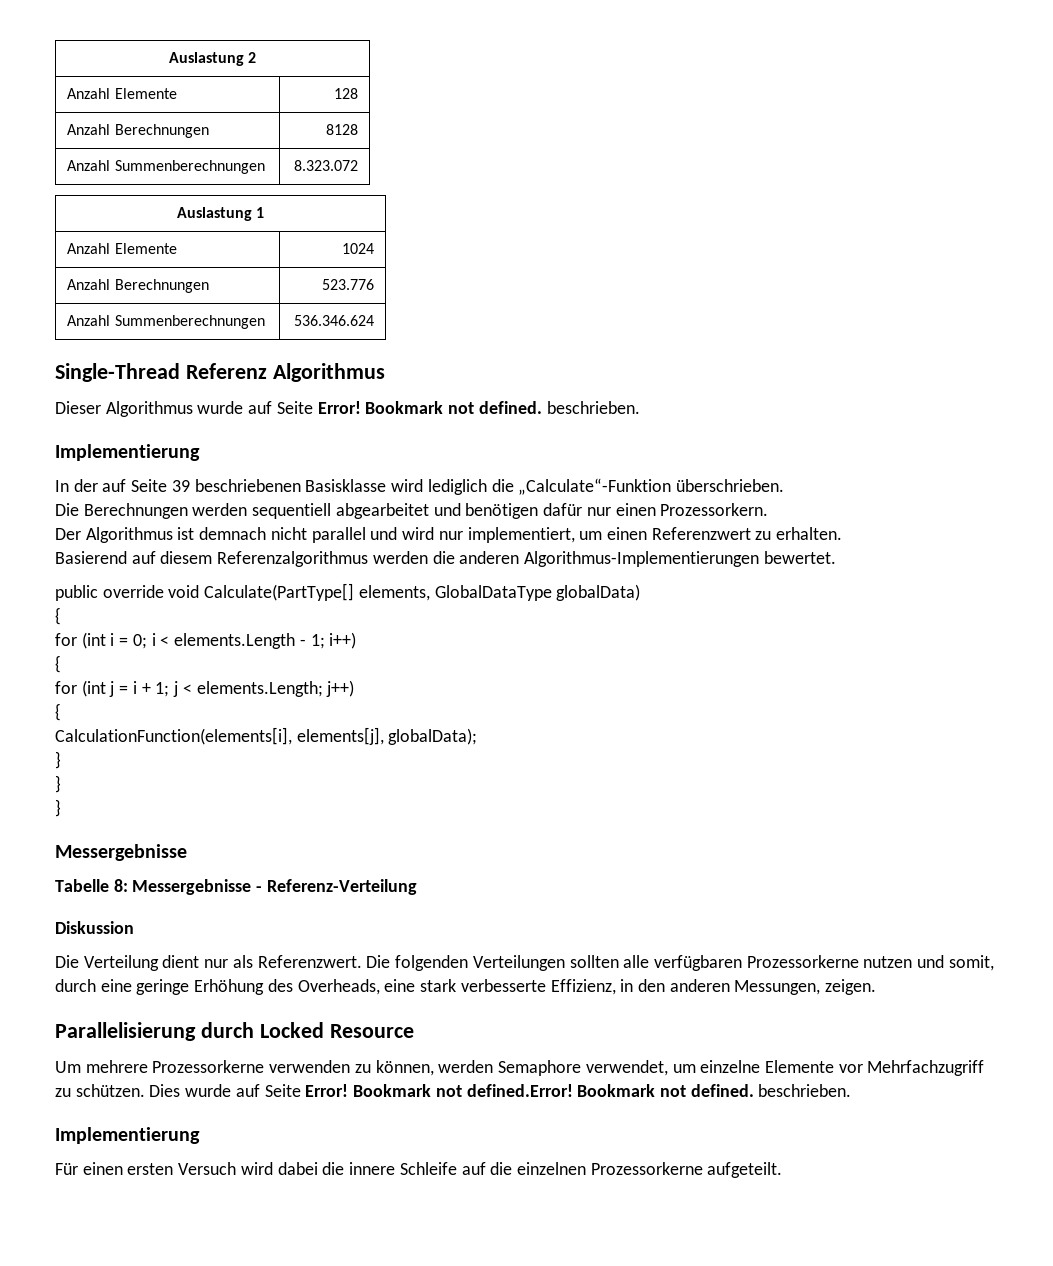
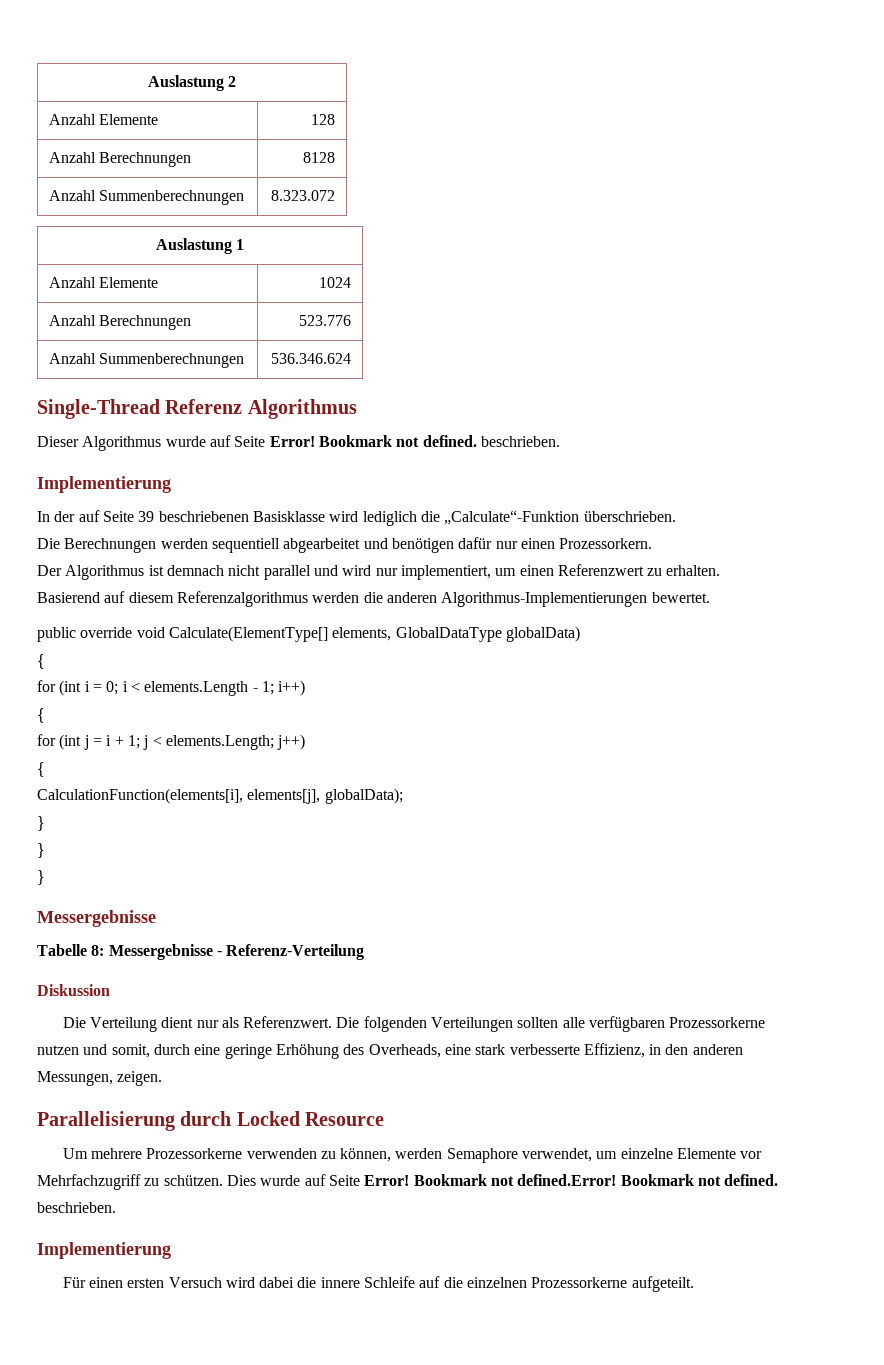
- public override void Calculate(PartType[] elements, GlobalDataType globalData)
+ public override void Calculate(ElementType[] elements, GlobalDataType globalData)

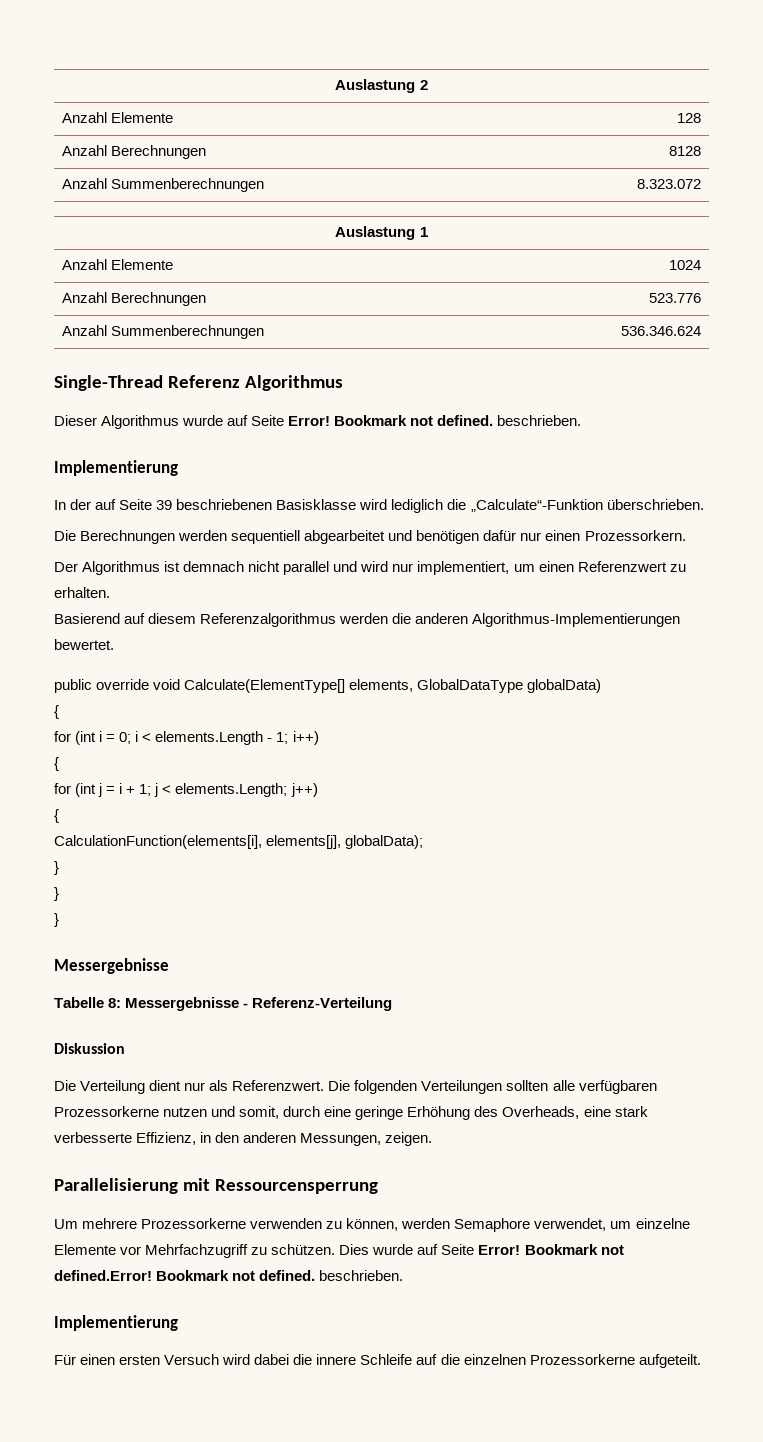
- Parallelisierung durch Locked Resource
+ Parallelisierung mit Ressourcensperrung

